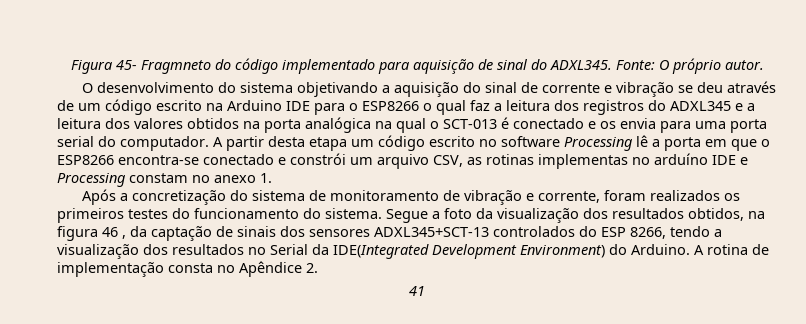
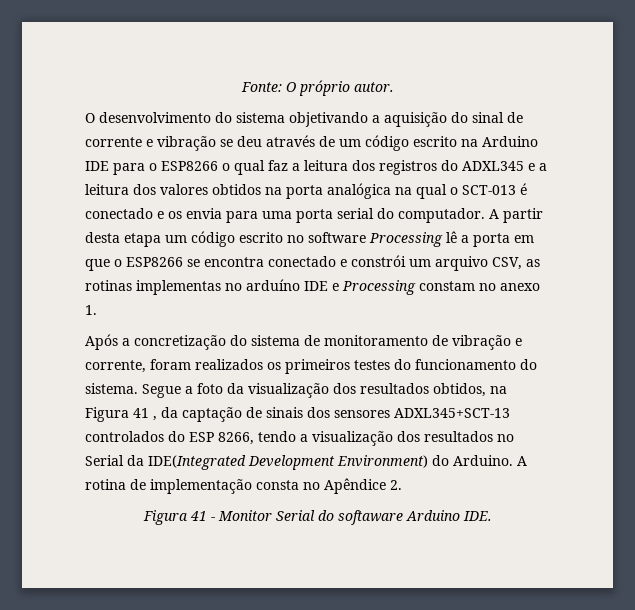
- Figura 45- Fragmneto do código implementado para aquisição de sinal do ADXL345.
- A partir desta etapa um código escrito no software Processing lê a porta em que o ESP8266 encontra-se conectado e constrói um arquivo CSV, as rotinas implementas no arduíno IDE e Processing constam no anexo 1.
+ A partir desta etapa um código escrito no software Processing lê a porta em que o ESP8266 se encontra conectado e constrói um arquivo CSV, as rotinas implementas no arduíno IDE e Processing constam no anexo 1.
- Segue a foto da visualização dos resultados obtidos, na figura 46 , da captação de sinais dos sensores ADXL345+SCT-13 controlados do ESP 8266, tendo a visualização dos resultados no Serial da IDE(Integrated Development Environment) do Arduino.
+ Segue a foto da visualização dos resultados obtidos, na Figura 41 , da captação de sinais dos sensores ADXL345+SCT-13 controlados do ESP 8266, tendo a visualização dos resultados no Serial da IDE(Integrated Development Environment) do Arduino.
- 41
+ Figura 41 - Monitor Serial do softaware Arduino IDE.

